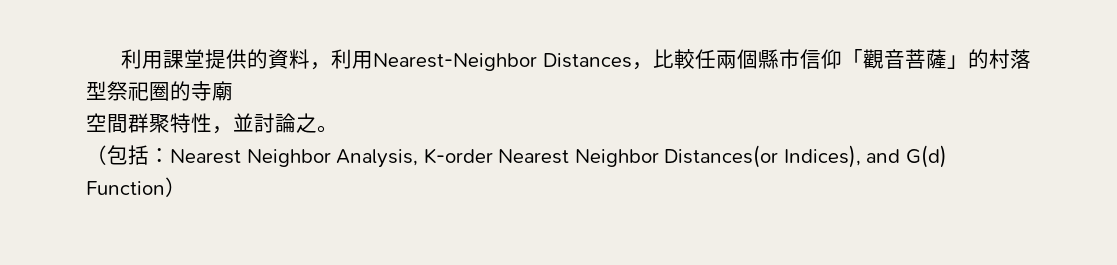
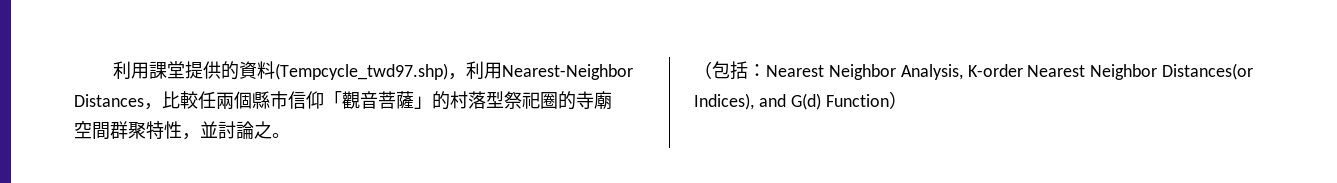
- 利用課堂提供的資料，利用Nearest-Neighbor Distances，比較任兩個縣市信仰「觀音菩薩」的村落型祭祀圈的寺廟
+ 利用課堂提供的資料(Tempcycle_twd97.shp)，利用Nearest-Neighbor Distances，比較任兩個縣市信仰「觀音菩薩」的村落型祭祀圈的寺廟

